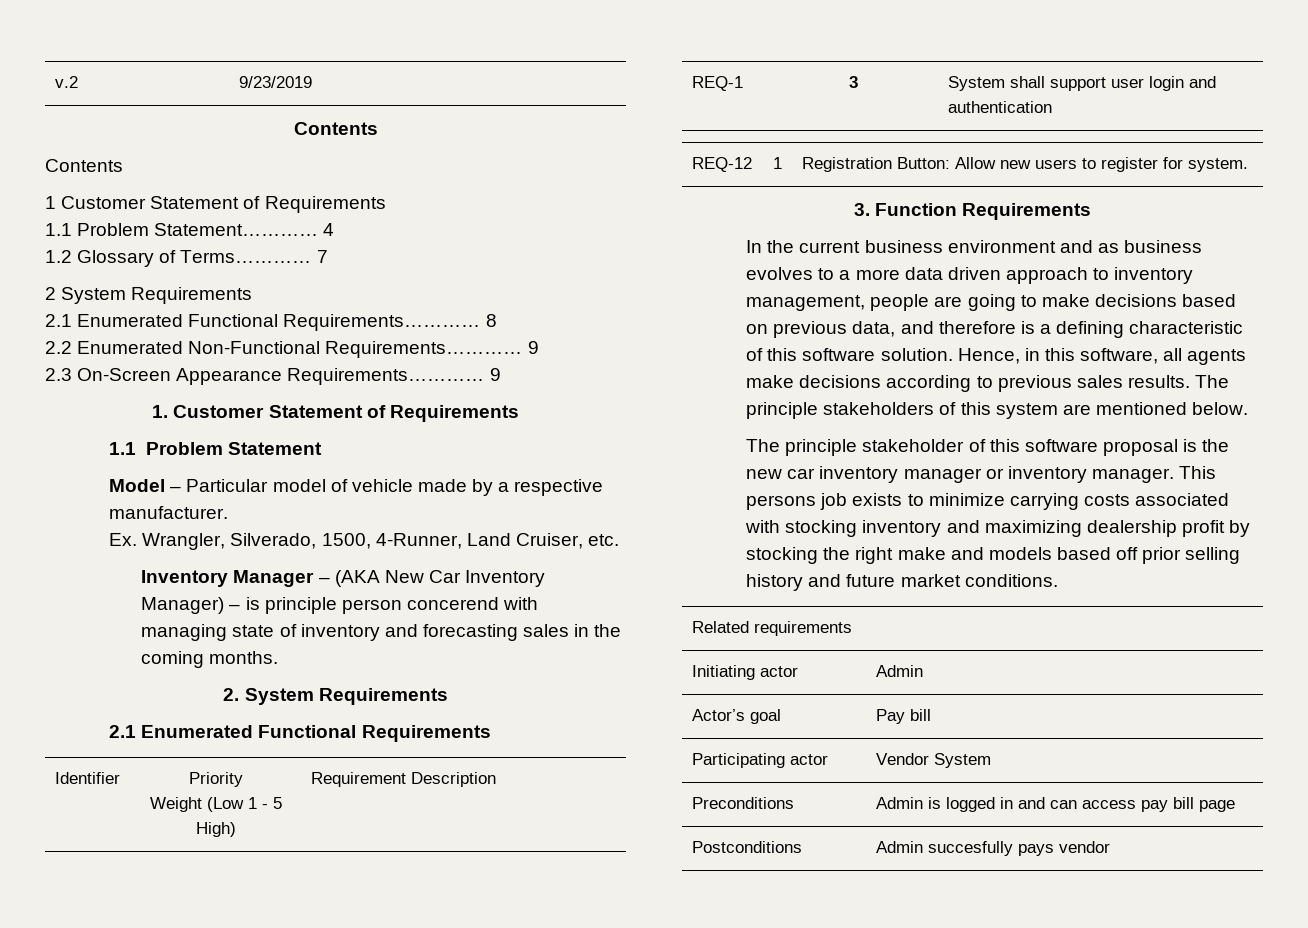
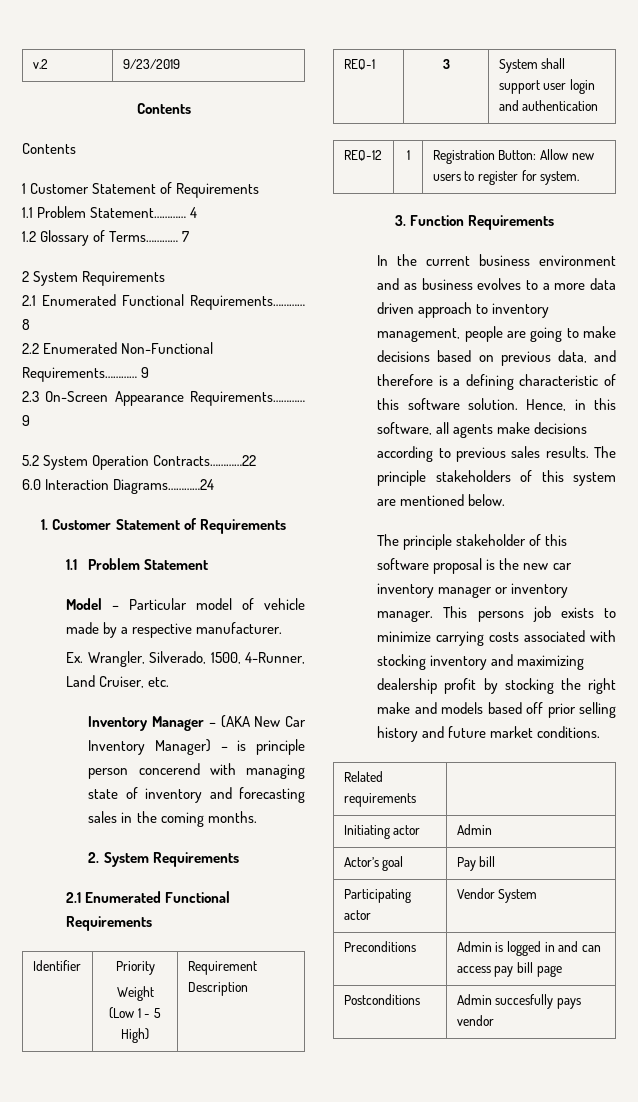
+ 5.2 System Operation Contracts…………22
+ 6.0 Interaction Diagrams…………24

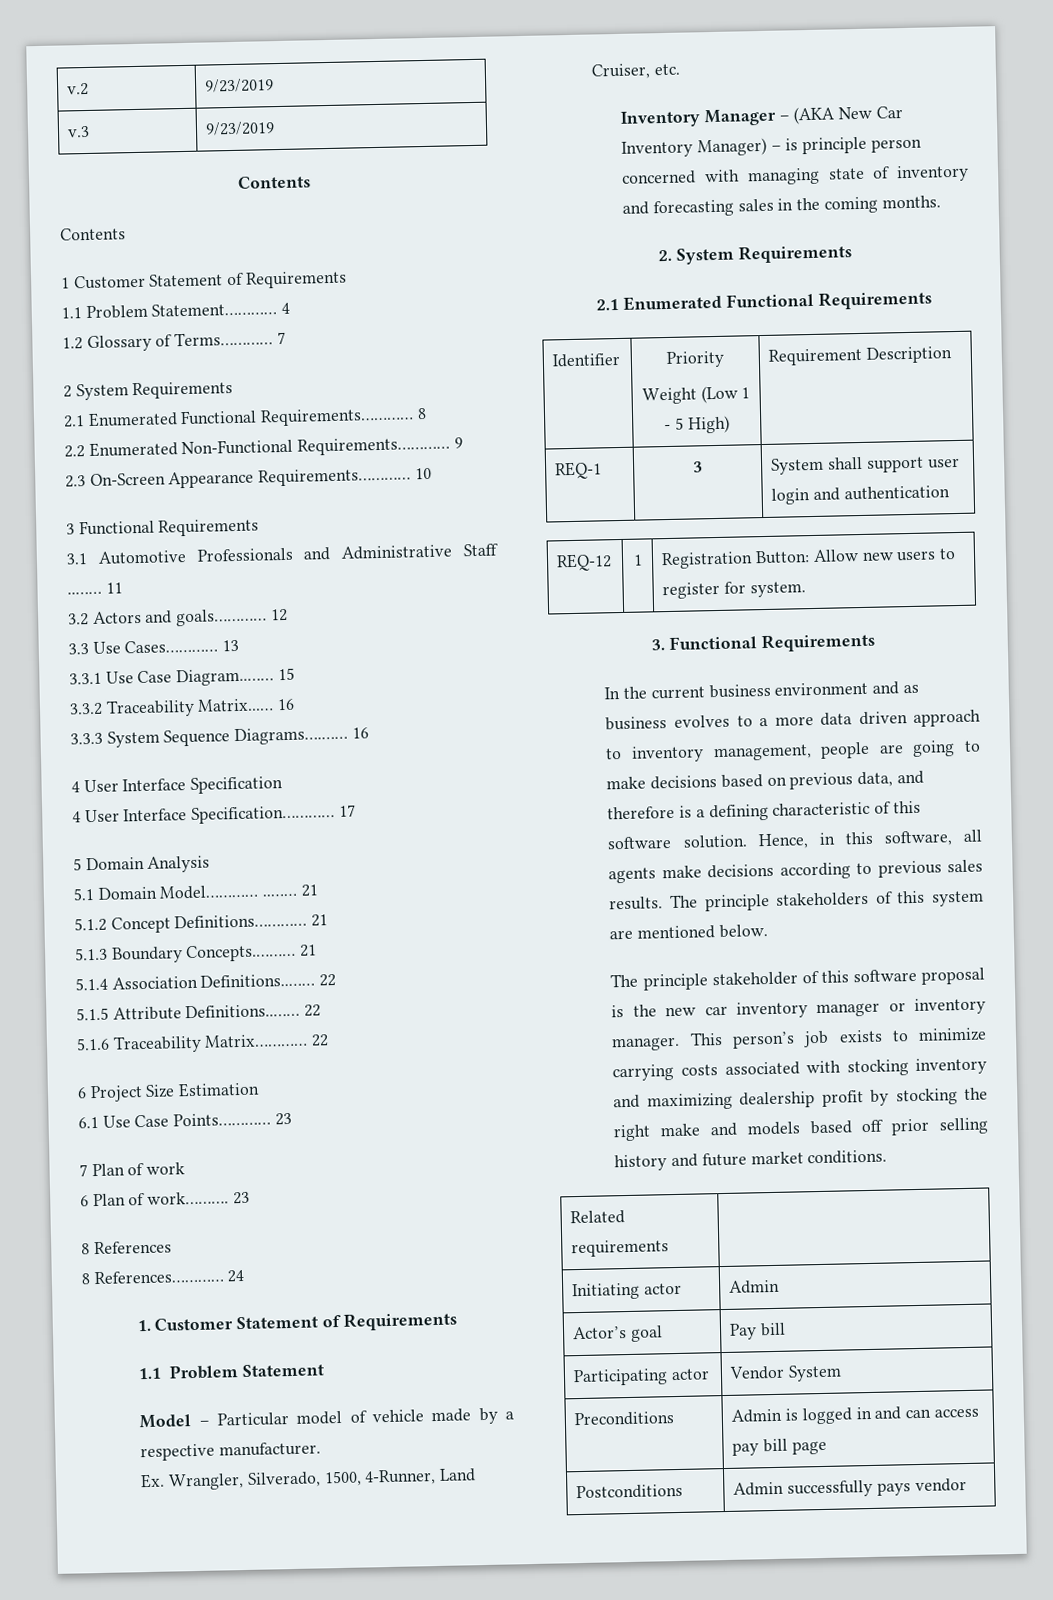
+ v.3 | 9/23/2019
- 2.3 On-Screen Appearance Requirements………… 9
- 5.2 System Operation Contracts…………22
- 6.0 Interaction Diagrams…………24
+ 2.3 On-Screen Appearance Requirements………… 10
+ 3 Functional Requirements
+ 3.1 Automotive Professionals and Administrative Staff ..…… 11
+ 3.2 Actors and goals………… 12
+ 3.3 Use Cases………… 13
+ 3.3.1 Use Case Diagram..…… 15
+ 3.3.2 Traceability Matrix...… 16
+ 3.3.3 System Sequence Diagrams….…… 16
+ 4 User Interface Specification
+ 4 User Interface Specification………… 17
+ 5 Domain Analysis
+ 5.1 Domain Model………… ..…… 21
+ 5.1.2 Concept Definitions………… 21
+ 5.1.3 Boundary Concepts.……… 21
+ 5.1.4 Association Definitions..…… 22
+ 5.1.5 Attribute Definitions..…… 22
+ 5.1.6 Traceability Matrix………… 22
+ 6 Project Size Estimation
+ 6.1 Use Case Points………… 23
+ 7 Plan of work
+ 6 Plan of work………. 23
+ 8 References
+ 8 References………… 24
- Inventory Manager – (AKA New Car Inventory Manager) – is principle person concerend with managing state of inventory and forecasting sales in the coming months.
+ Inventory Manager – (AKA New Car Inventory Manager) – is principle person concerned with managing state of inventory and forecasting sales in the coming months.
- 3. Function Requirements
+ 3. Functional Requirements
- This persons job exists to minimize carrying costs associated with stocking inventory and maximizing dealership profit by stocking the right make and models based off prior selling history and future market conditions.
+ This person’s job exists to minimize carrying costs associated with stocking inventory and maximizing dealership profit by stocking the right make and models based off prior selling history and future market conditions.
- Postconditions | Admin succesfully pays vendor
+ Postconditions | Admin successfully pays vendor

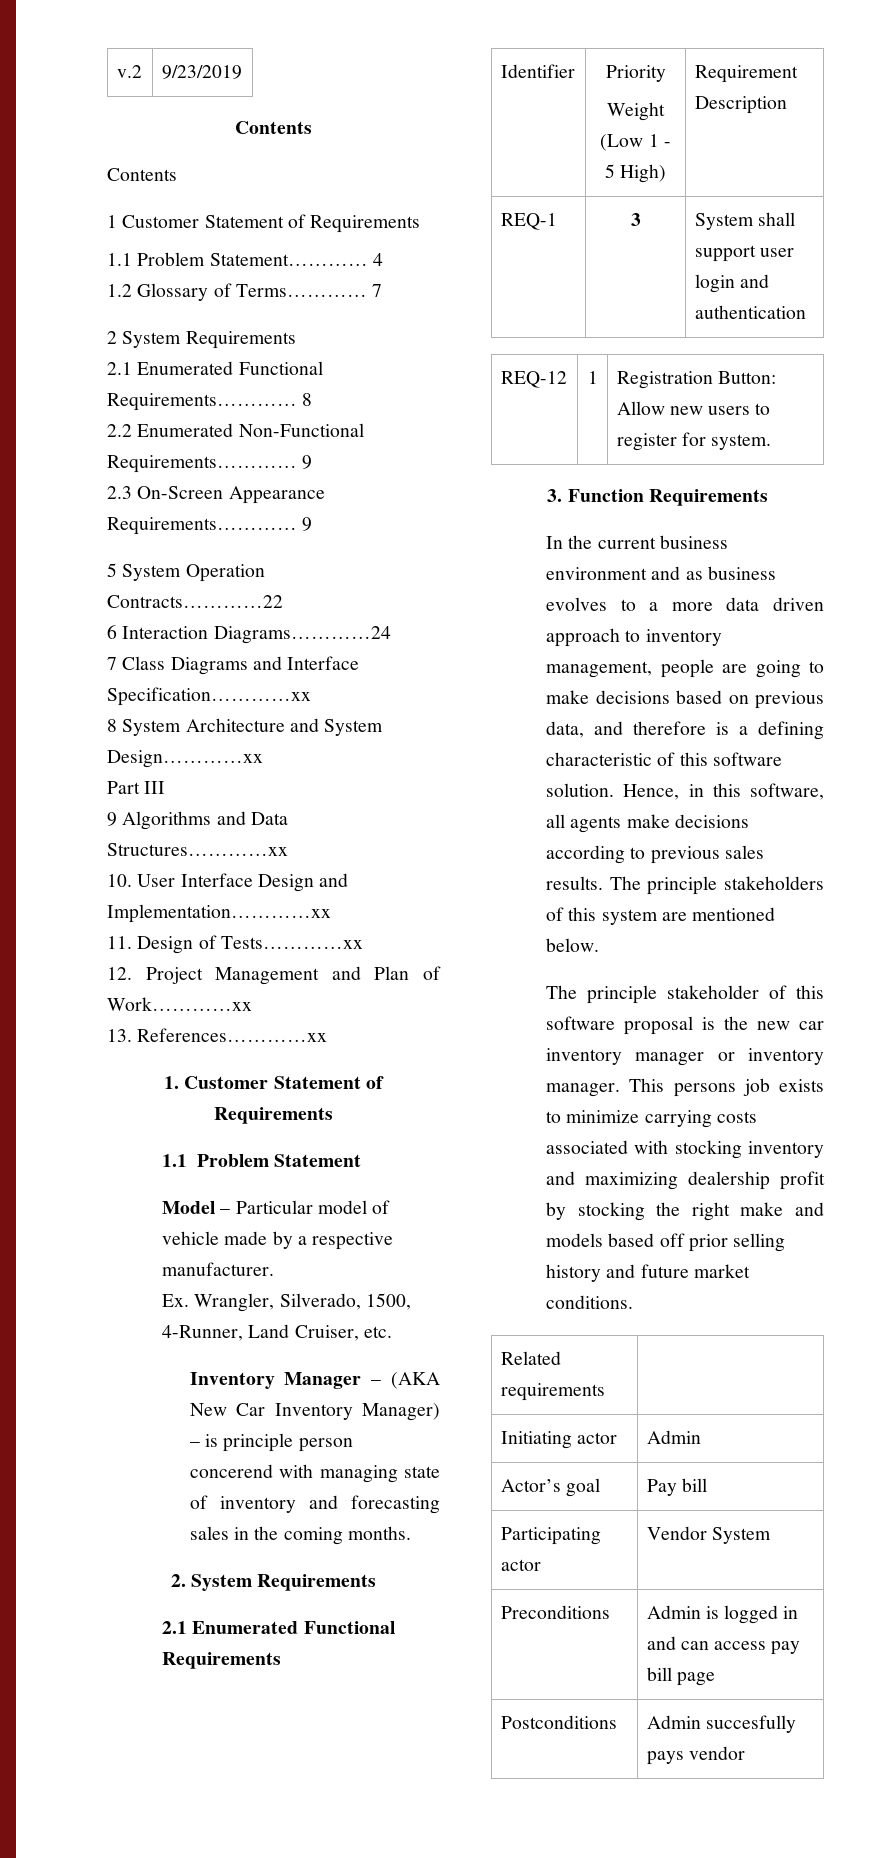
- v.3 | 9/23/2019
- 2.3 On-Screen Appearance Requirements………… 10
- 3 Functional Requirements
- 3.1 Automotive Professionals and Administrative Staff ..…… 11
- 3.2 Actors and goals………… 12
- 3.3 Use Cases………… 13
- 3.3.1 Use Case Diagram..…… 15
- 3.3.2 Traceability Matrix...… 16
- 3.3.3 System Sequence Diagrams….…… 16
- 4 User Interface Specification
- 4 User Interface Specification………… 17
- 5 Domain Analysis
- 5.1 Domain Model………… ..…… 21
- 5.1.2 Concept Definitions………… 21
- 5.1.3 Boundary Concepts.……… 21
- 5.1.4 Association Definitions..…… 22
- 5.1.5 Attribute Definitions..…… 22
- 5.1.6 Traceability Matrix………… 22
- 6 Project Size Estimation
- 6.1 Use Case Points………… 23
- 7 Plan of work
- 6 Plan of work………. 23
- 8 References
- 8 References………… 24
+ 2.3 On-Screen Appearance Requirements………… 9
+ 5 System Operation Contracts…………22
+ 6 Interaction Diagrams…………24
+ 7 Class Diagrams and Interface Specification…………xx
+ 8 System Architecture and System Design…………xx
+ Part III
+ 9 Algorithms and Data Structures…………xx
+ 10. User Interface Design and Implementation…………xx
+ 11. Design of Tests…………xx
+ 12. Project Management and Plan of Work…………xx
+ 13. References…………xx
- Inventory Manager – (AKA New Car Inventory Manager) – is principle person concerned with managing state of inventory and forecasting sales in the coming months.
+ Inventory Manager – (AKA New Car Inventory Manager) – is principle person concerend with managing state of inventory and forecasting sales in the coming months.
- 3. Functional Requirements
+ 3. Function Requirements
- This person’s job exists to minimize carrying costs associated with stocking inventory and maximizing dealership profit by stocking the right make and models based off prior selling history and future market conditions.
+ This persons job exists to minimize carrying costs associated with stocking inventory and maximizing dealership profit by stocking the right make and models based off prior selling history and future market conditions.
- Postconditions | Admin successfully pays vendor
+ Postconditions | Admin succesfully pays vendor

